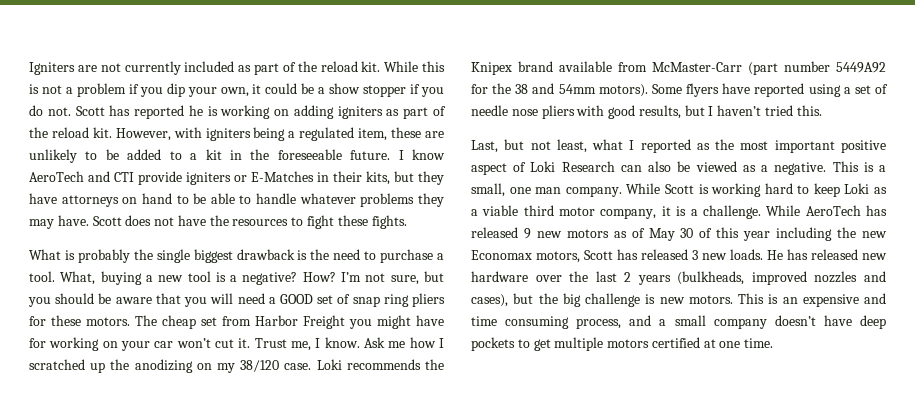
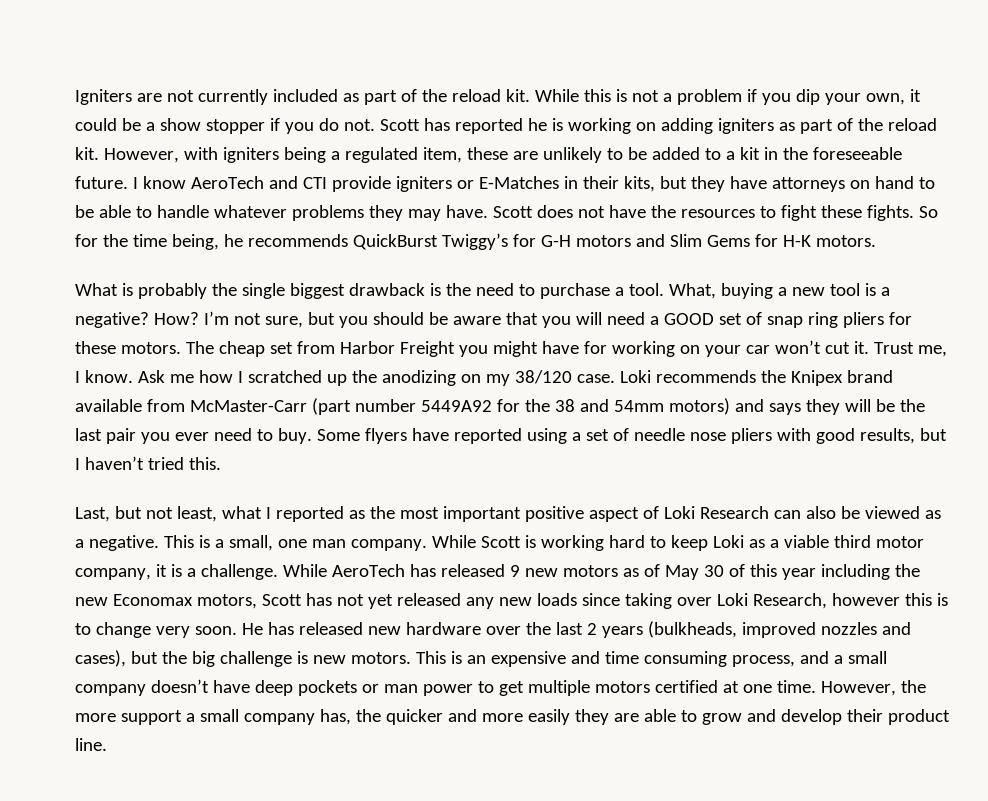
+ So for the time being, he recommends QuickBurst Twiggy’s for G-H motors and Slim Gems for H-K motors.
- Loki recommends the Knipex brand available from McMaster-Carr (part number 5449A92 for the 38 and 54mm motors).
+ Loki recommends the Knipex brand available from McMaster-Carr (part number 5449A92 for the 38 and 54mm motors) and says they will be the last pair you ever need to buy.
- While AeroTech has released 9 new motors as of May 30 of this year including the new Economax motors, Scott has released 3 new loads.
+ While AeroTech has released 9 new motors as of May 30 of this year including the new Economax motors, Scott has not yet released any new loads since taking over Loki Research, however this is to change very soon.
- This is an expensive and time consuming process, and a small company doesn’t have deep pockets to get multiple motors certified at one time.
+ This is an expensive and time consuming process, and a small company doesn’t have deep pockets or man power to get multiple motors certified at one time.
+ However, the more support a small company has, the quicker and more easily they are able to grow and develop their product line.

